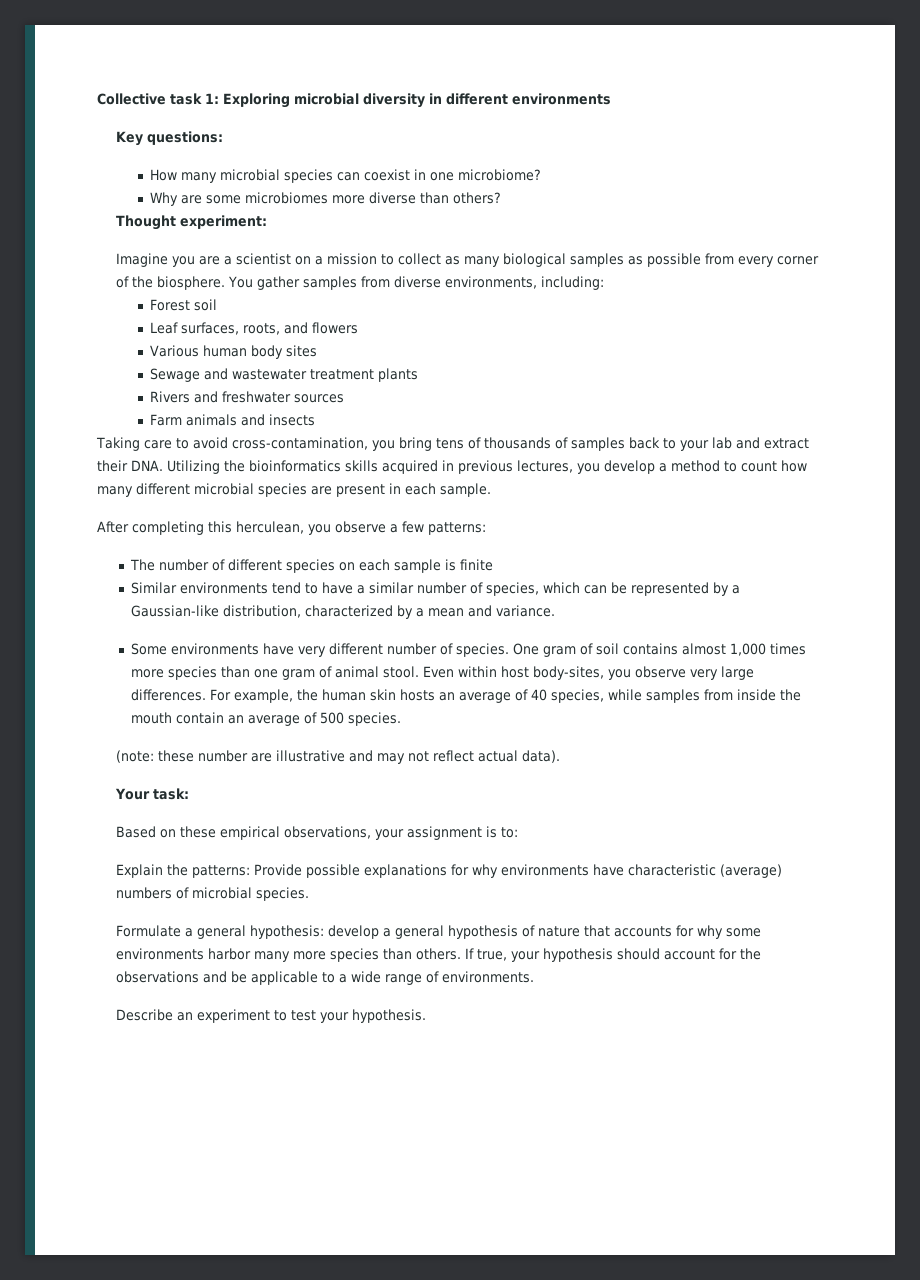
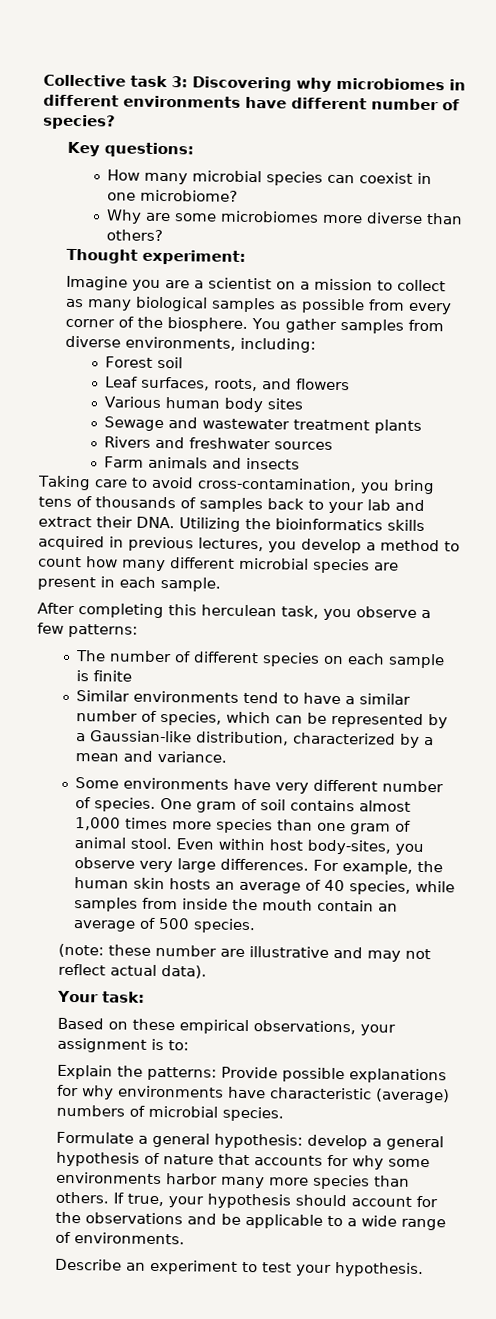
- Collective task 1: Exploring microbial diversity in different environments
+ Collective task 3: Discovering why microbiomes in different environments have different number of species?
- After completing this herculean, you observe a few patterns:
+ After completing this herculean task, you observe a few patterns:

